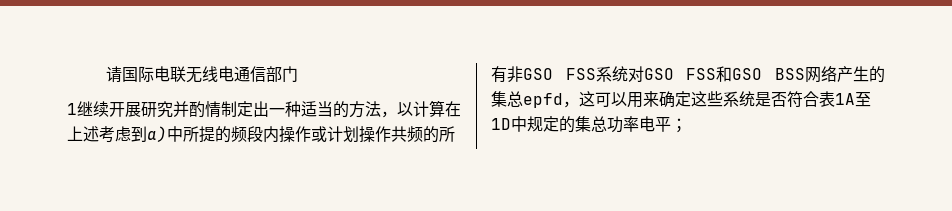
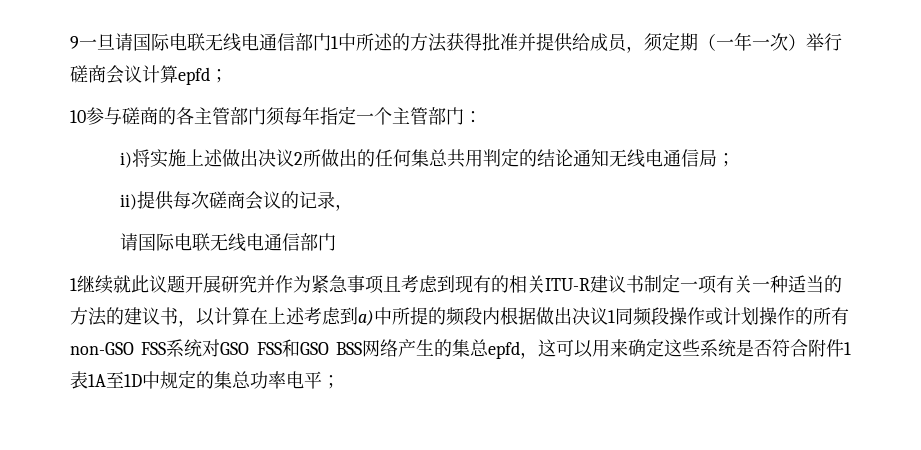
+ 9一旦请国际电联无线电通信部门1中所述的方法获得批准并提供给成员，须定期（一年一次）举行磋商会议计算epfd；
+ 10参与磋商的各主管部门须每年指定一个主管部门：
+ i)将实施上述做出决议2所做出的任何集总共用判定的结论通知无线电通信局；
+ ii)提供每次磋商会议的记录，
- 1继续开展研究并酌情制定出一种适当的方法，以计算在上述考虑到a)中所提的频段内操作或计划操作共频的所有非GSO FSS系统对GSO FSS和GSO BSS网络产生的集总epfd，这可以用来确定这些系统是否符合表1A至1D中规定的集总功率电平；
+ 1继续就此议题开展研究并作为紧急事项且考虑到现有的相关ITU-R建议书制定一项有关一种适当的方法的建议书，以计算在上述考虑到a)中所提的频段内根据做出决议1同频段操作或计划操作的所有non-GSO FSS系统对GSO FSS和GSO BSS网络产生的集总epfd，这可以用来确定这些系统是否符合附件1表1A至1D中规定的集总功率电平；

